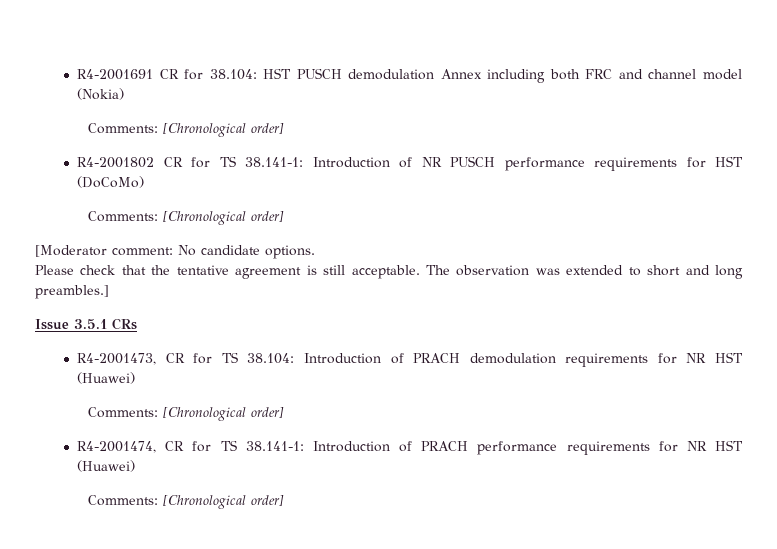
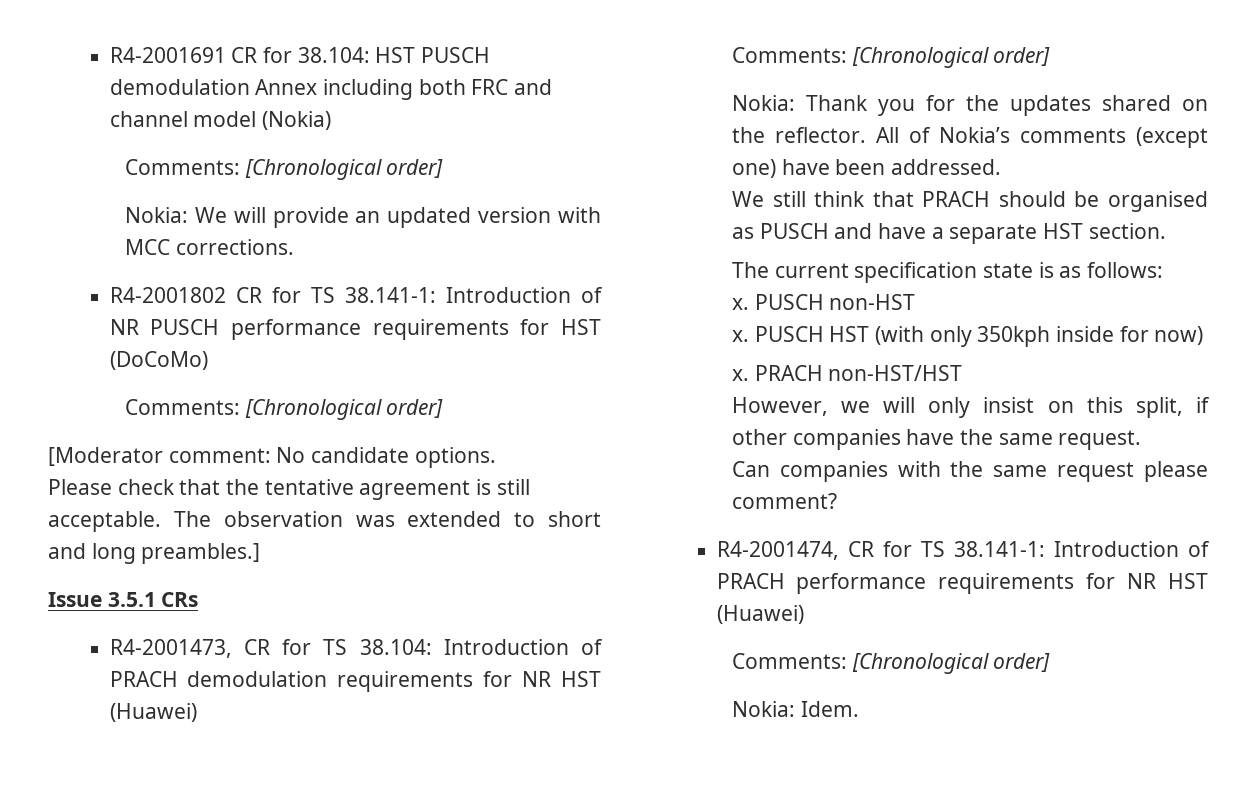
+ Nokia: We will provide an updated version with MCC corrections.
+ Nokia: Thank you for the updates shared on the reflector. All of Nokia’s comments (except one) have been addressed.
+ We still think that PRACH should be organised as PUSCH and have a separate HST section.
+ The current specification state is as follows:
+ x. PUSCH non-HST
+ x. PUSCH HST (with only 350kph inside for now)
+ x. PRACH non-HST/HST
+ However, we will only insist on this split, if other companies have the same request.
+ Can companies with the same request please comment?
+ Nokia: Idem.

